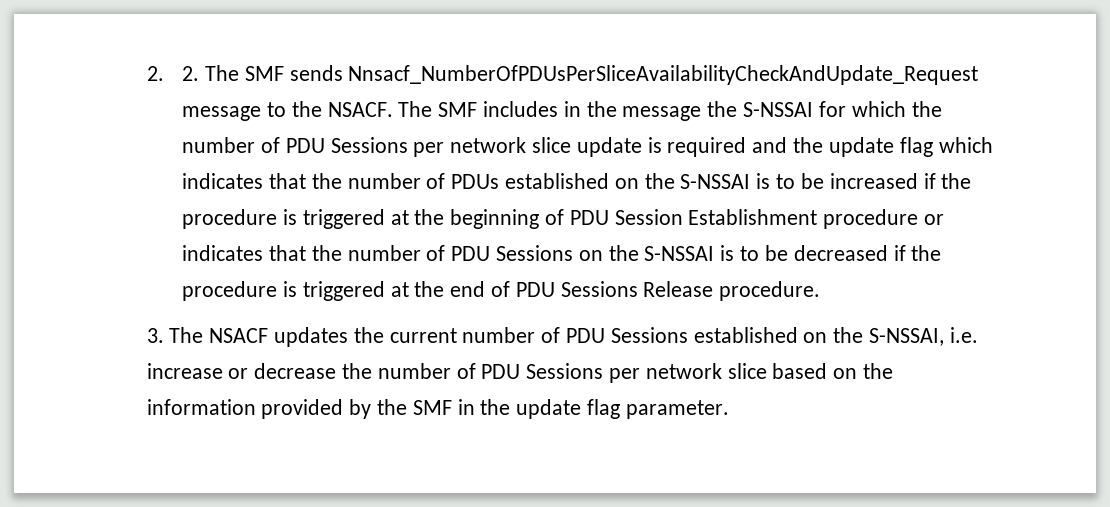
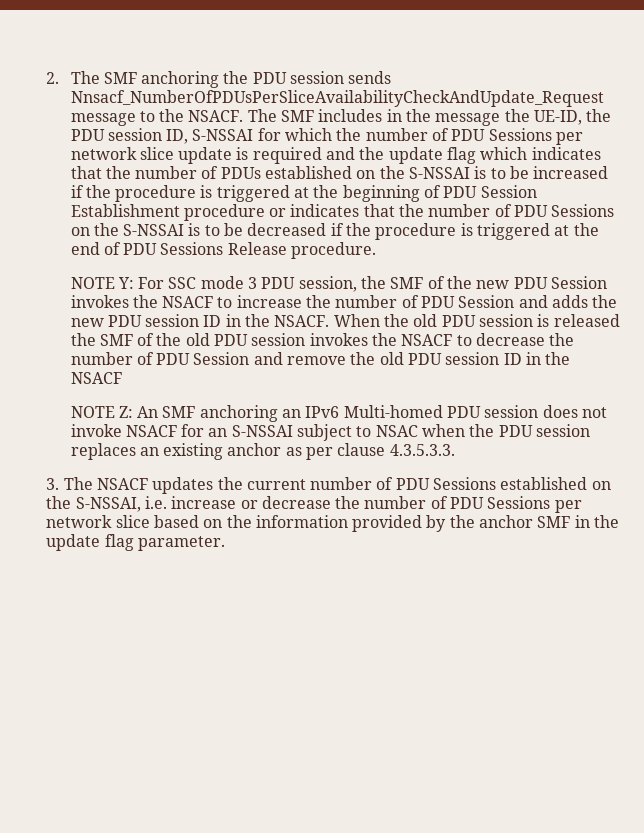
- 2. 2. The SMF sends Nnsacf_NumberOfPDUsPerSliceAvailabilityCheckAndUpdate_Request message to the NSACF.
+ 2. The SMF anchoring the PDU session sends Nnsacf_NumberOfPDUsPerSliceAvailabilityCheckAndUpdate_Request message to the NSACF.
- The SMF includes in the message the S-NSSAI for which the number of PDU Sessions per network slice update is required and the update flag which indicates that the number of PDUs established on the S-NSSAI is to be increased if the procedure is triggered at the beginning of PDU Session Establishment procedure or indicates that the number of PDU Sessions on the S-NSSAI is to be decreased if the procedure is triggered at the end of PDU Sessions Release procedure.
+ The SMF includes in the message the UE-ID, the PDU session ID, S-NSSAI for which the number of PDU Sessions per network slice update is required and the update flag which indicates that the number of PDUs established on the S-NSSAI is to be increased if the procedure is triggered at the beginning of PDU Session Establishment procedure or indicates that the number of PDU Sessions on the S-NSSAI is to be decreased if the procedure is triggered at the end of PDU Sessions Release procedure.
+ NOTE Y: For SSC mode 3 PDU session, the SMF of the new PDU Session invokes the NSACF to increase the number of PDU Session and adds the new PDU session ID in the NSACF. When the old PDU session is released the SMF of the old PDU session invokes the NSACF to decrease the number of PDU Session and remove the old PDU session ID in the NSACF
+ NOTE Z: An SMF anchoring an IPv6 Multi-homed PDU session does not invoke NSACF for an S-NSSAI subject to NSAC when the PDU session replaces an existing anchor as per clause 4.3.5.3.3.
- 3. The NSACF updates the current number of PDU Sessions established on the S-NSSAI, i.e. increase or decrease the number of PDU Sessions per network slice based on the information provided by the SMF in the update flag parameter.
+ 3. The NSACF updates the current number of PDU Sessions established on the S-NSSAI, i.e. increase or decrease the number of PDU Sessions per network slice based on the information provided by the anchor SMF in the update flag parameter.

